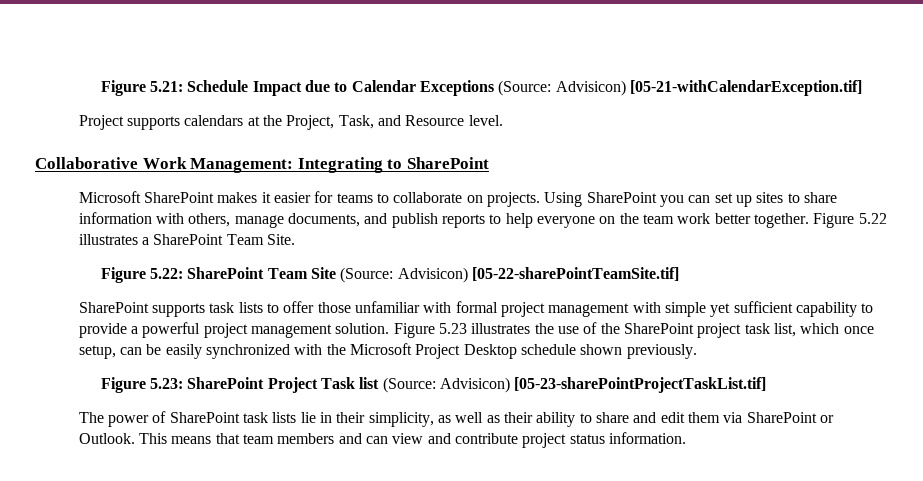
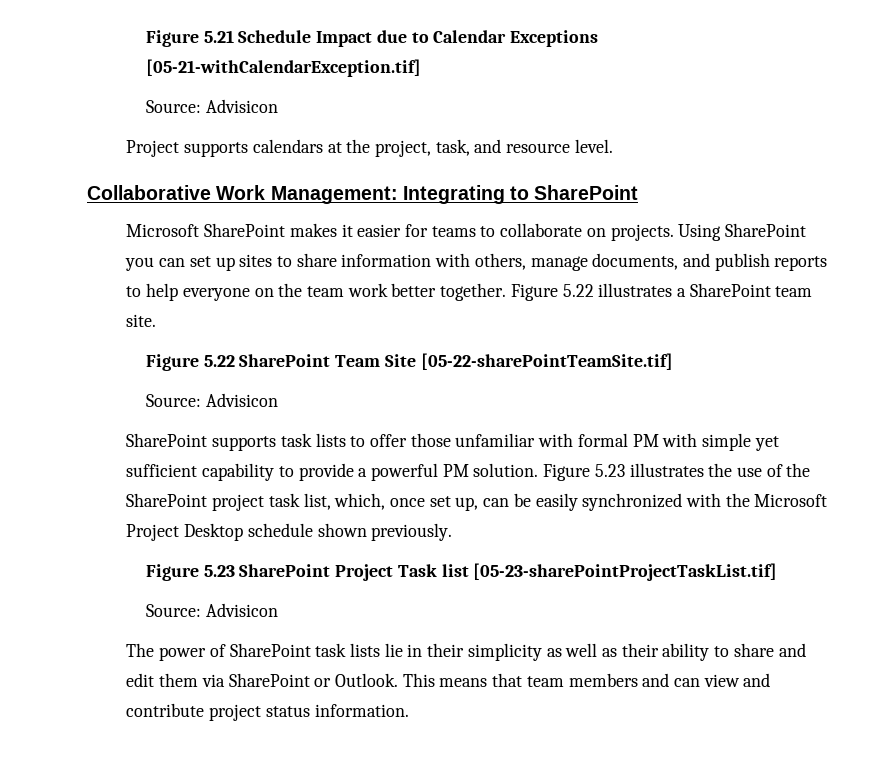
- Figure 5.21: Schedule Impact due to Calendar Exceptions (Source: Advisicon) [05-21-withCalendarException.tif]
+ Figure 5.21 Schedule Impact due to Calendar Exceptions [05-21-withCalendarException.tif]
+ Source: Advisicon
- Project supports calendars at the Project, Task, and Resource level.
+ Project supports calendars at the project, task, and resource level.
- Figure 5.22 illustrates a SharePoint Team Site.
- Figure 5.22: SharePoint Team Site (Source: Advisicon) [05-22-sharePointTeamSite.tif]
+ Figure 5.22 illustrates a SharePoint team site.
+ Figure 5.22 SharePoint Team Site [05-22-sharePointTeamSite.tif]
+ Source: Advisicon
- SharePoint supports task lists to offer those unfamiliar with formal project management with simple yet sufficient capability to provide a powerful project management solution.
+ SharePoint supports task lists to offer those unfamiliar with formal PM with simple yet sufficient capability to provide a powerful PM solution.
- Figure 5.23 illustrates the use of the SharePoint project task list, which once setup, can be easily synchronized with the Microsoft Project Desktop schedule shown previously.
+ Figure 5.23 illustrates the use of the SharePoint project task list, which, once set up, can be easily synchronized with the Microsoft Project Desktop schedule shown previously.
- Figure 5.23: SharePoint Project Task list (Source: Advisicon) [05-23-sharePointProjectTaskList.tif]
+ Figure 5.23 SharePoint Project Task list [05-23-sharePointProjectTaskList.tif]
+ Source: Advisicon
- The power of SharePoint task lists lie in their simplicity, as well as their ability to share and edit them via SharePoint or Outlook.
+ The power of SharePoint task lists lie in their simplicity as well as their ability to share and edit them via SharePoint or Outlook.

